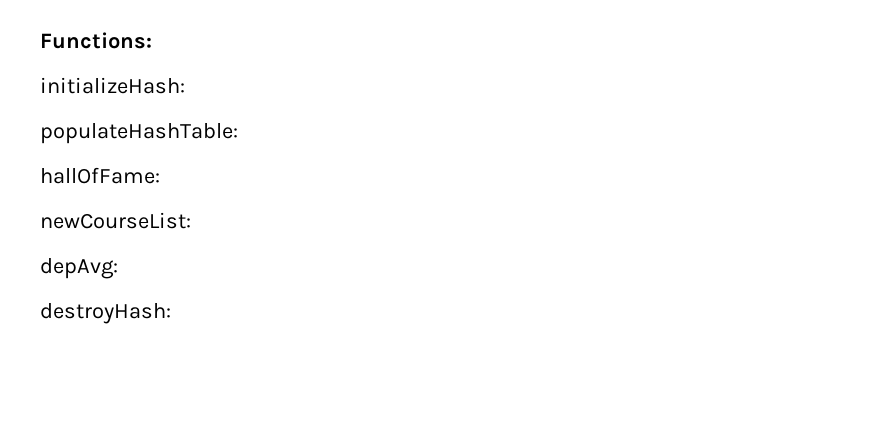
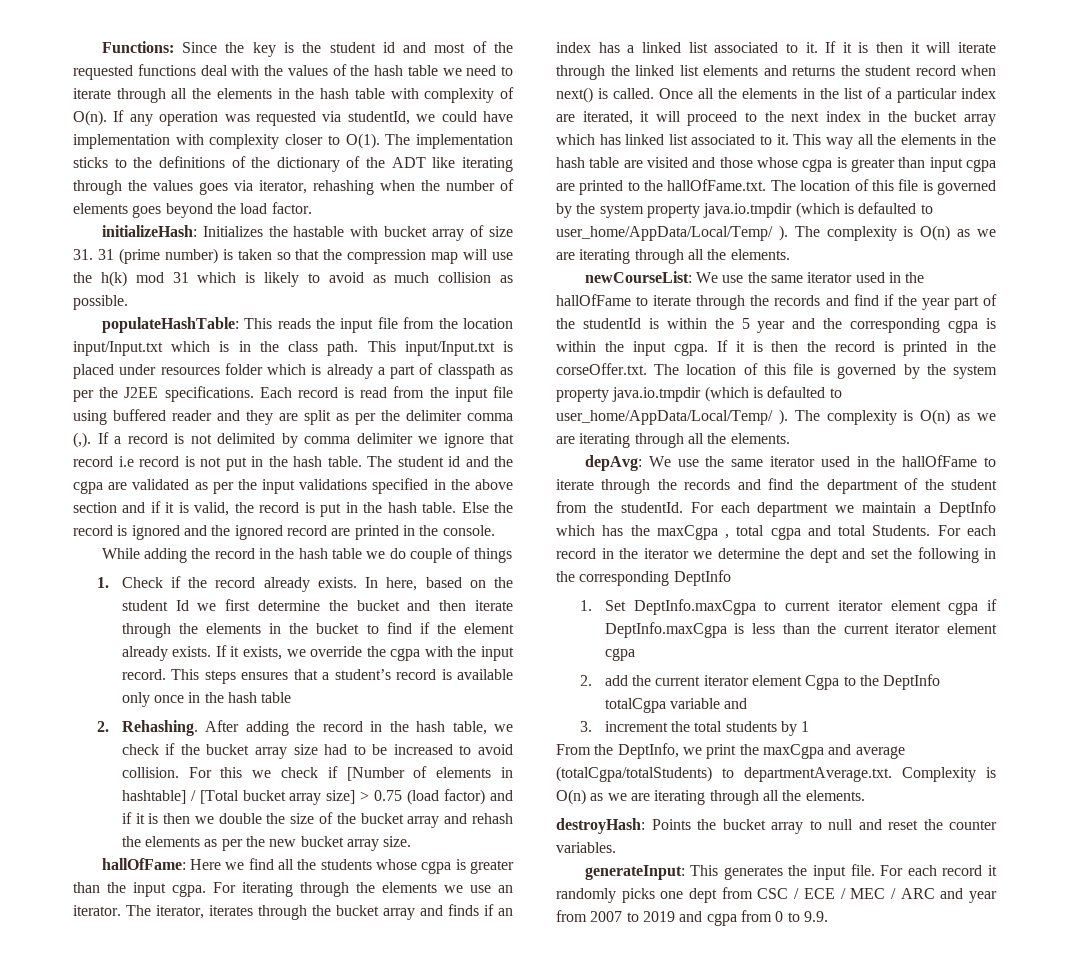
- Functions:
- initializeHash:
- populateHashTable:
- hallOfFame:
- newCourseList:
- depAvg:
- destroyHash:
+ Functions: Since the key is the student id and most of the requested functions deal with the values of the hash table we need to iterate through all the elements in the hash table with complexity of O(n). If any operation was requested via studentId, we could have implementation with complexity closer to O(1). The implementation sticks to the definitions of the dictionary of the ADT like iterating through the values goes via iterator, rehashing when the number of elements goes beyond the load factor.
+ initializeHash: Initializes the hastable with bucket array of size 31. 31 (prime number) is taken so that the compression map will use the h(k) mod 31 which is likely to avoid as much collision as possible.
+ populateHashTable: This reads the input file from the location input/Input.txt which is in the class path. This input/Input.txt is placed under resources folder which is already a part of classpath as per the J2EE specifications. Each record is read from the input file using buffered reader and they are split as per the delimiter comma (,). If a record is not delimited by comma delimiter we ignore that record i.e record is not put in the hash table. The student id and the cgpa are validated as per the input validations specified in the above section and if it is valid, the record is put in the hash table. Else the record is ignored and the ignored record are printed in the console.
+ While adding the record in the hash table we do couple of things
+ 1. Check if the record already exists. In here, based on the student Id we first determine the bucket and then iterate through the elements in the bucket to find if the element already exists. If it exists, we override the cgpa with the input record. This steps ensures that a student’s record is available only once in the hash table
+ 2. Rehashing. After adding the record in the hash table, we check if the bucket array size had to be increased to avoid collision. For this we check if [Number of elements in hashtable] / [Total bucket array size] > 0.75 (load factor) and if it is then we double the size of the bucket array and rehash the elements as per the new bucket array size.
+ hallOfFame: Here we find all the students whose cgpa is greater than the input cgpa. For iterating through the elements we use an iterator. The iterator, iterates through the bucket array and finds if an index has a linked list associated to it. If it is then it will iterate through the linked list elements and returns the student record when next() is called. Once all the elements in the list of a particular index are iterated, it will proceed to the next index in the bucket array which has linked list associated to it. This way all the elements in the hash table are visited and those whose cgpa is greater than input cgpa are printed to the hallOfFame.txt. The location of this file is governed by the system property java.io.tmpdir (which is defaulted to user_home/AppData/Local/Temp/ ). The complexity is O(n) as we are iterating through all the elements.
+ newCourseList: We use the same iterator used in the hallOfFame to iterate through the records and find if the year part of the studentId is within the 5 year and the corresponding cgpa is within the input cgpa. If it is then the record is printed in the corseOffer.txt. The location of this file is governed by the system property java.io.tmpdir (which is defaulted to user_home/AppData/Local/Temp/ ). The complexity is O(n) as we are iterating through all the elements.
+ depAvg: We use the same iterator used in the hallOfFame to iterate through the records and find the department of the student from the studentId. For each department we maintain a DeptInfo which has the maxCgpa , total cgpa and total Students. For each record in the iterator we determine the dept and set the following in the corresponding DeptInfo
+ 1. Set DeptInfo.maxCgpa to current iterator element cgpa if DeptInfo.maxCgpa is less than the current iterator element cgpa
+ 2. add the current iterator element Cgpa to the DeptInfo totalCgpa variable and
+ 3. increment the total students by 1
+ From the DeptInfo, we print the maxCgpa and average (totalCgpa/totalStudents) to departmentAverage.txt. Complexity is O(n) as we are iterating through all the elements.
+ destroyHash: Points the bucket array to null and reset the counter variables.
+ generateInput: This generates the input file. For each record it randomly picks one dept from CSC / ECE / MEC / ARC and year from 2007 to 2019 and cgpa from 0 to 9.9.

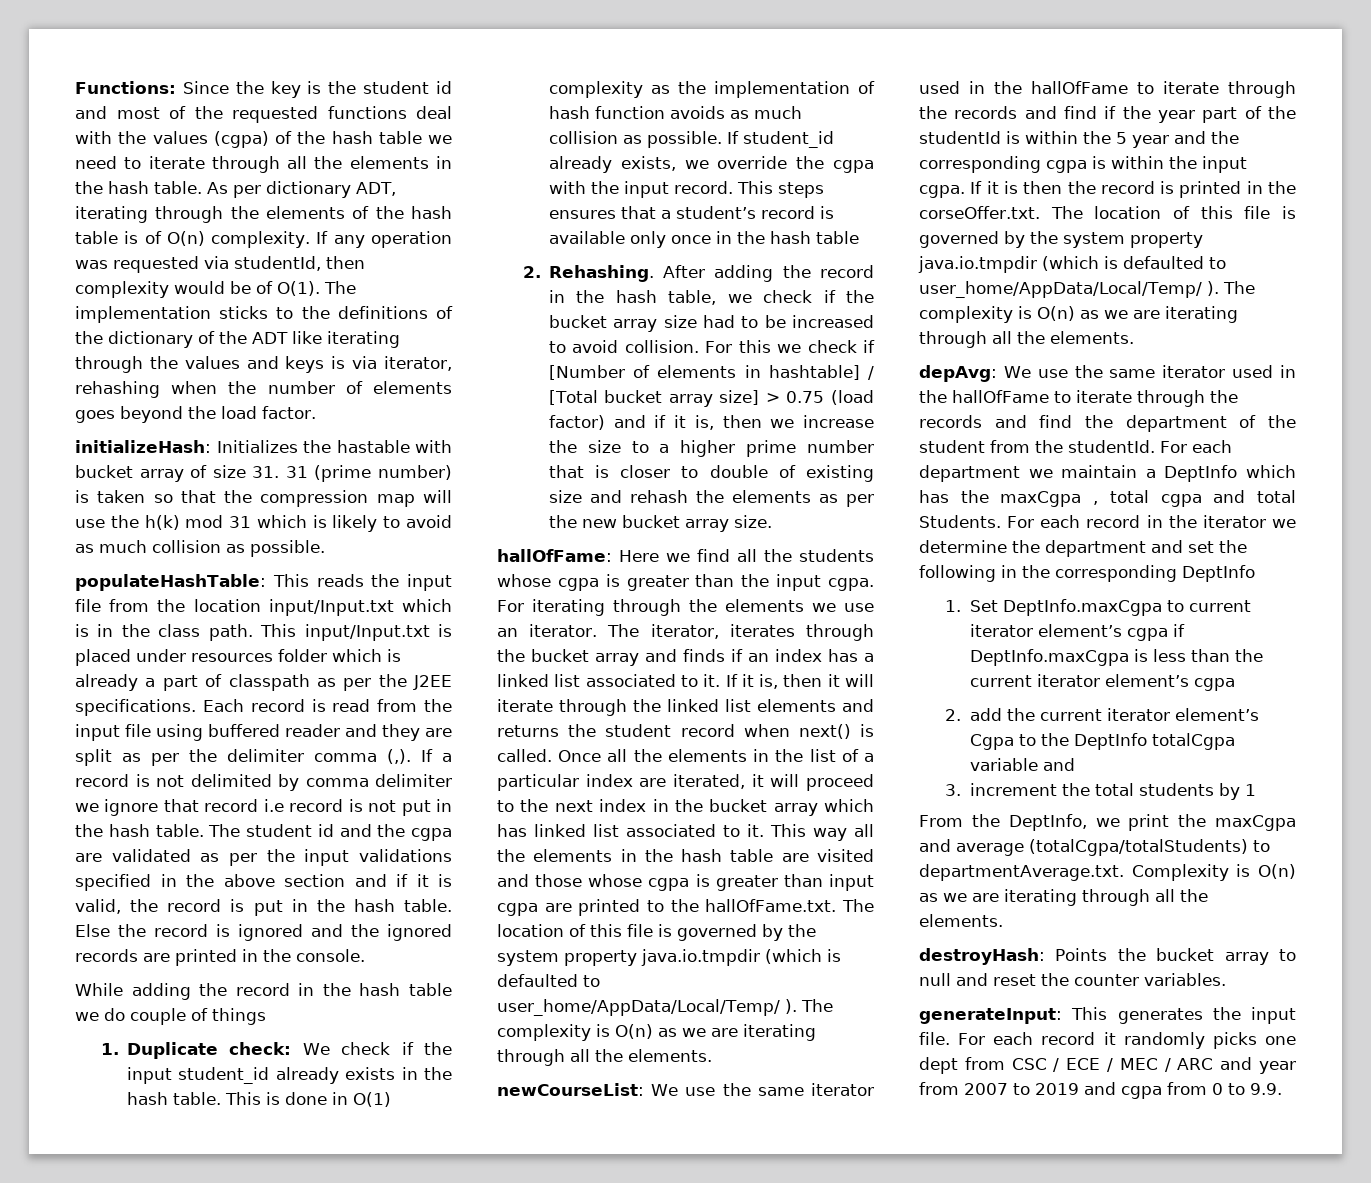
- Functions: Since the key is the student id and most of the requested functions deal with the values of the hash table we need to iterate through all the elements in the hash table with complexity of O(n).
+ Functions: Since the key is the student id and most of the requested functions deal with the values (cgpa) of the hash table we need to iterate through all the elements in the hash table. As per dictionary ADT, iterating through the elements of the hash table is of O(n) complexity.
- If any operation was requested via studentId, we could have implementation with complexity closer to O(1).
+ If any operation was requested via studentId, then complexity would be of O(1).
- The implementation sticks to the definitions of the dictionary of the ADT like iterating through the values goes via iterator, rehashing when the number of elements goes beyond the load factor.
+ The implementation sticks to the definitions of the dictionary of the ADT like iterating through the values and keys is via iterator, rehashing when the number of elements goes beyond the load factor.
- Else the record is ignored and the ignored record are printed in the console.
+ Else the record is ignored and the ignored records are printed in the console.
- 1. Check if the record already exists. In here, based on the student Id we first determine the bucket and then iterate through the elements in the bucket to find if the element already exists. If it exists, we override the cgpa with the input record.
+ 1. Duplicate check: We check if the input student_id already exists in the hash table. This is done in O(1) complexity as the implementation of hash function avoids as much collision as possible. If student_id already exists, we override the cgpa with the input record.
- For this we check if [Number of elements in hashtable] / [Total bucket array size] > 0.75 (load factor) and if it is then we double the size of the bucket array and rehash the elements as per the new bucket array size.
+ For this we check if [Number of elements in hashtable] / [Total bucket array size] > 0.75 (load factor) and if it is, then we increase the size to a higher prime number that is closer to double of existing size and rehash the elements as per the new bucket array size.
- If it is then it will iterate through the linked list elements and returns the student record when next() is called.
+ If it is, then it will iterate through the linked list elements and returns the student record when next() is called.
- For each record in the iterator we determine the dept and set the following in the corresponding DeptInfo
+ For each record in the iterator we determine the department and set the following in the corresponding DeptInfo
- 1. Set DeptInfo.maxCgpa to current iterator element cgpa if DeptInfo.maxCgpa is less than the current iterator element cgpa
+ 1. Set DeptInfo.maxCgpa to current iterator element’s cgpa if DeptInfo.maxCgpa is less than the current iterator element’s cgpa
- 2. add the current iterator element Cgpa to the DeptInfo totalCgpa variable and
+ 2. add the current iterator element’s Cgpa to the DeptInfo totalCgpa variable and

